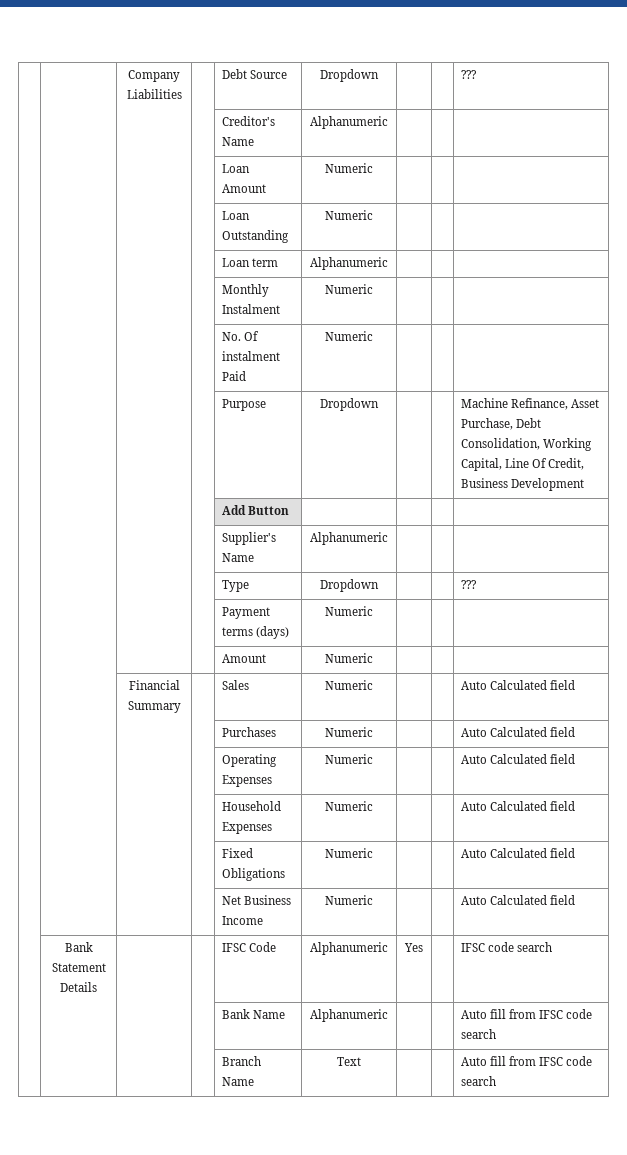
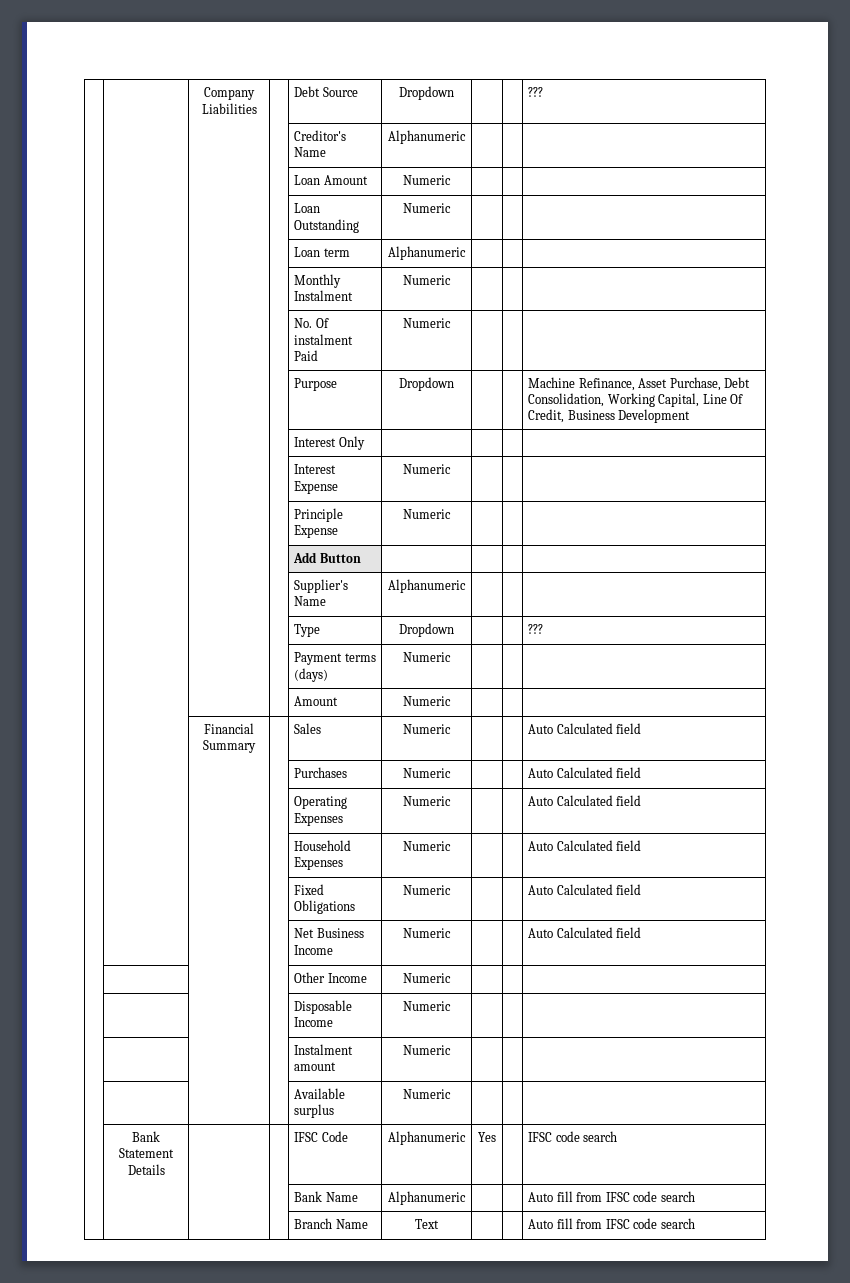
+ | | | | Interest Only | | | |
+ | | | | Interest Expense | Numeric | | |
+ | | | | Principle Expense | Numeric | | |
+ | | | | Other Income | Numeric | | |
+ | | | | Disposable Income | Numeric | | |
+ | | | | Instalment amount | Numeric | | |
+ | | | | Available surplus | Numeric | | |

